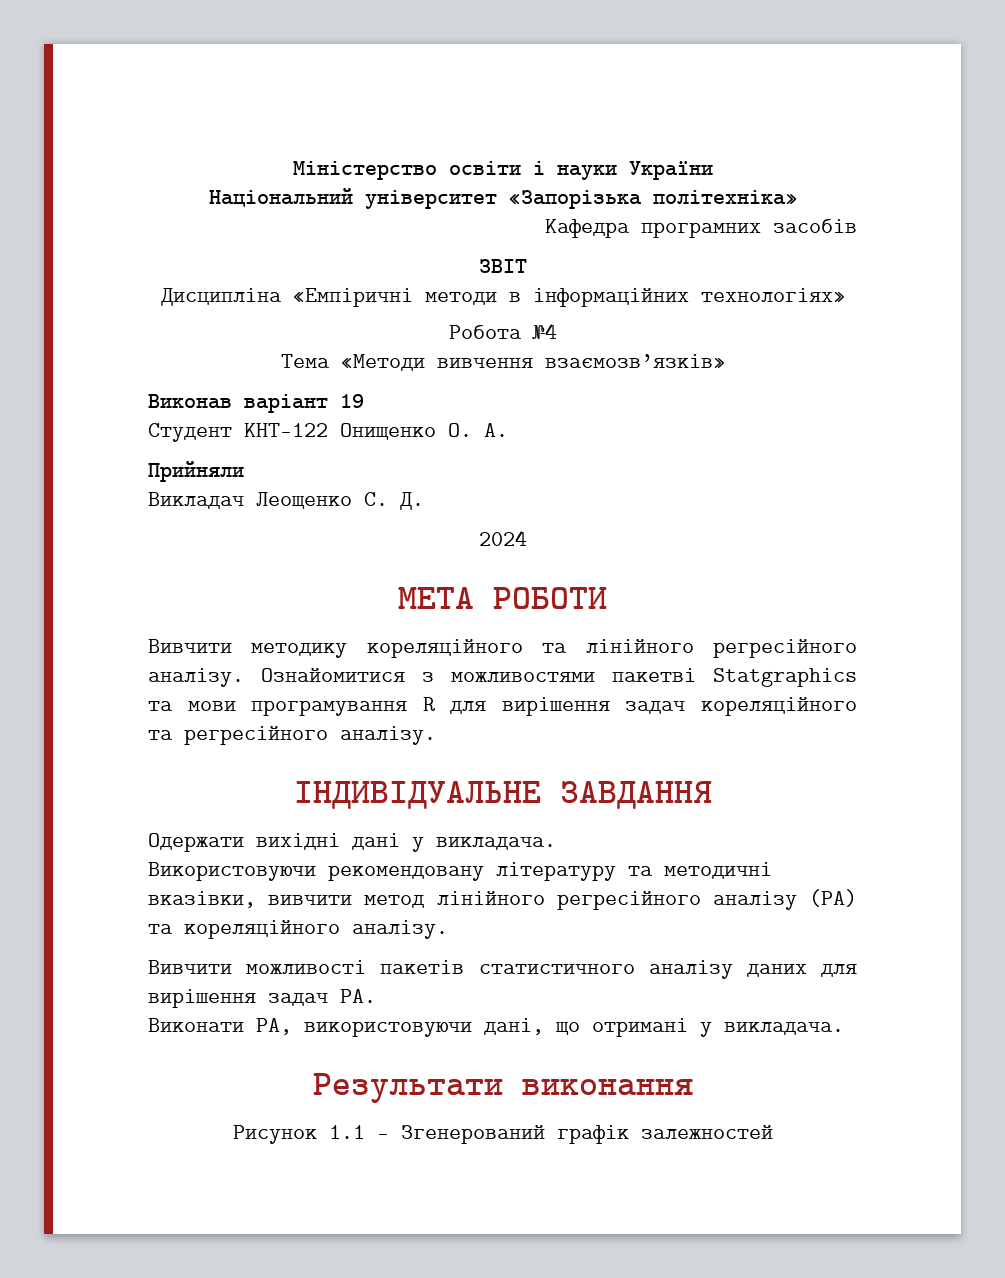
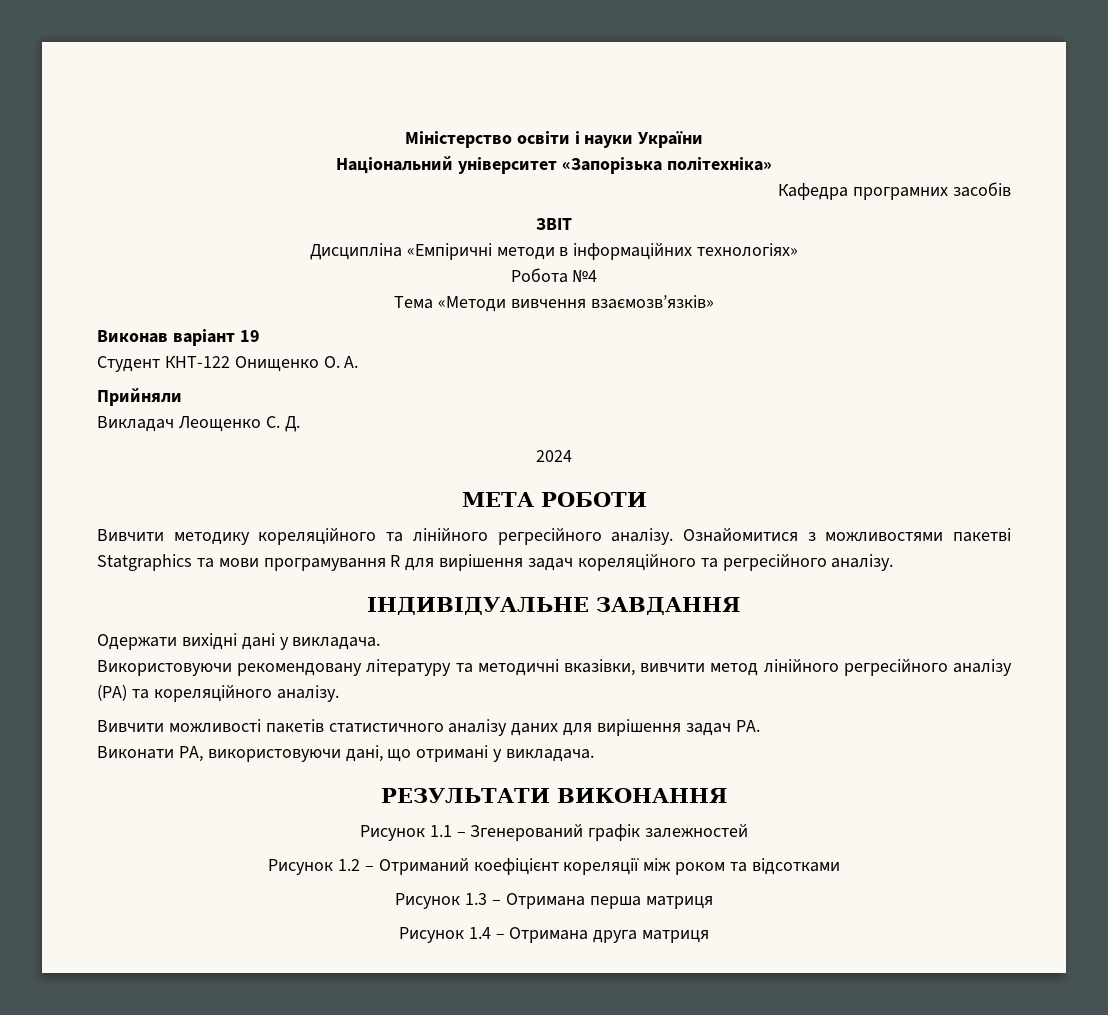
- Результати виконання
+ РЕЗУЛЬТАТИ ВИКОНАННЯ
+ Рисунок 1.2 – Отриманий коефіцієнт кореляції між роком та відсотками
+ Рисунок 1.3 – Отримана перша матриця
+ Рисунок 1.4 – Отримана друга матриця

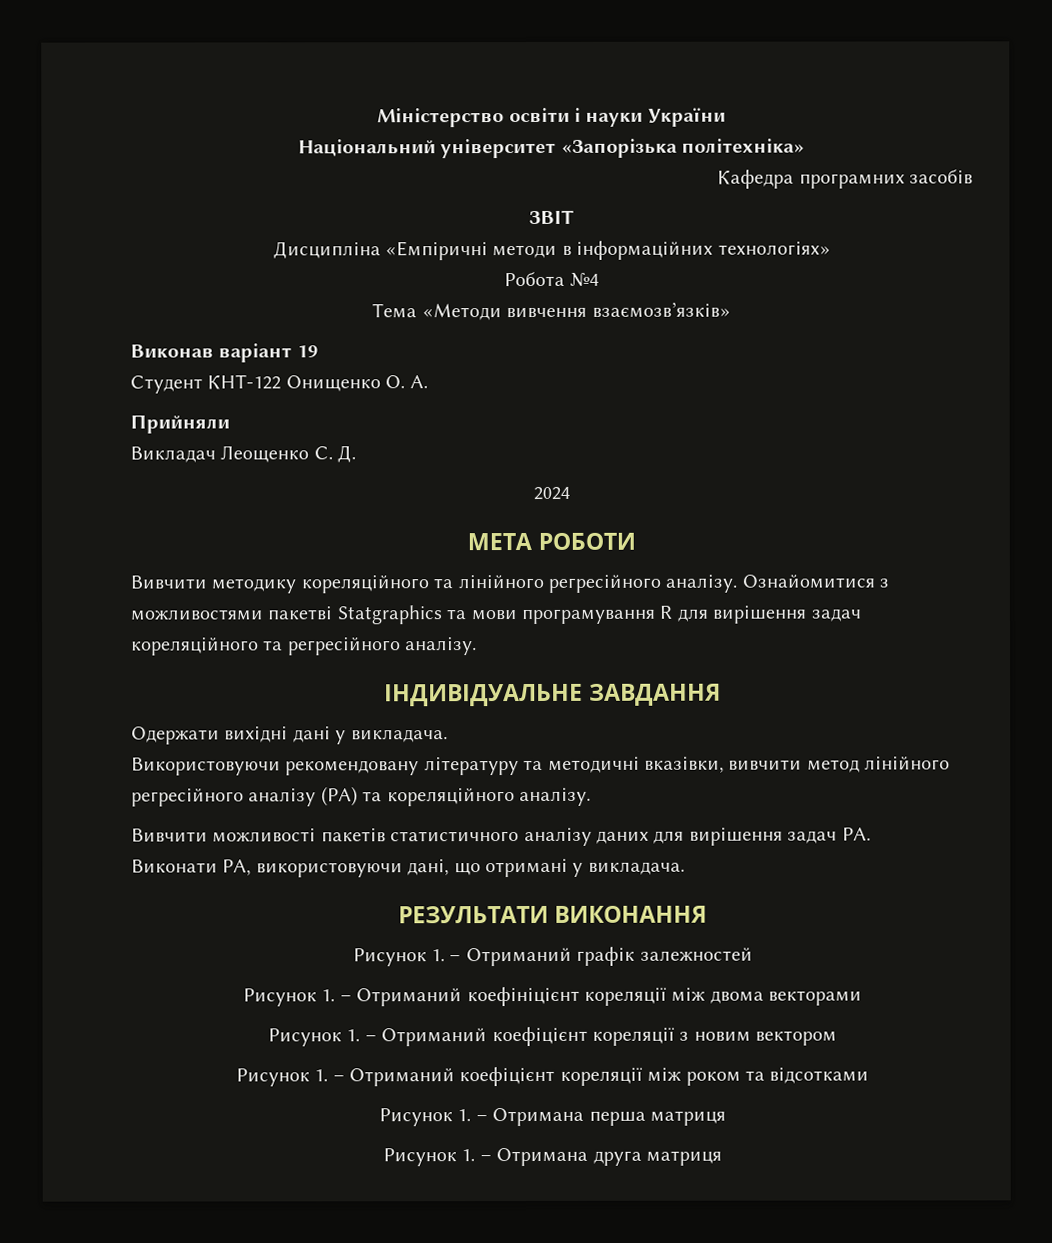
- Рисунок 1.1 – Згенерований графік залежностей
+ Рисунок 1. – Отриманий графік залежностей
- Рисунок 1.2 – Отриманий коефіцієнт кореляції між роком та відсотками
+ Рисунок 1. – Отриманий коефініцієнт кореляції між двома векторами
+ Рисунок 1. – Отриманий коефіцієнт кореляції з новим вектором
+ Рисунок 1. – Отриманий коефіцієнт кореляції між роком та відсотками
- Рисунок 1.3 – Отримана перша матриця
+ Рисунок 1. – Отримана перша матриця
- Рисунок 1.4 – Отримана друга матриця
+ Рисунок 1. – Отримана друга матриця

